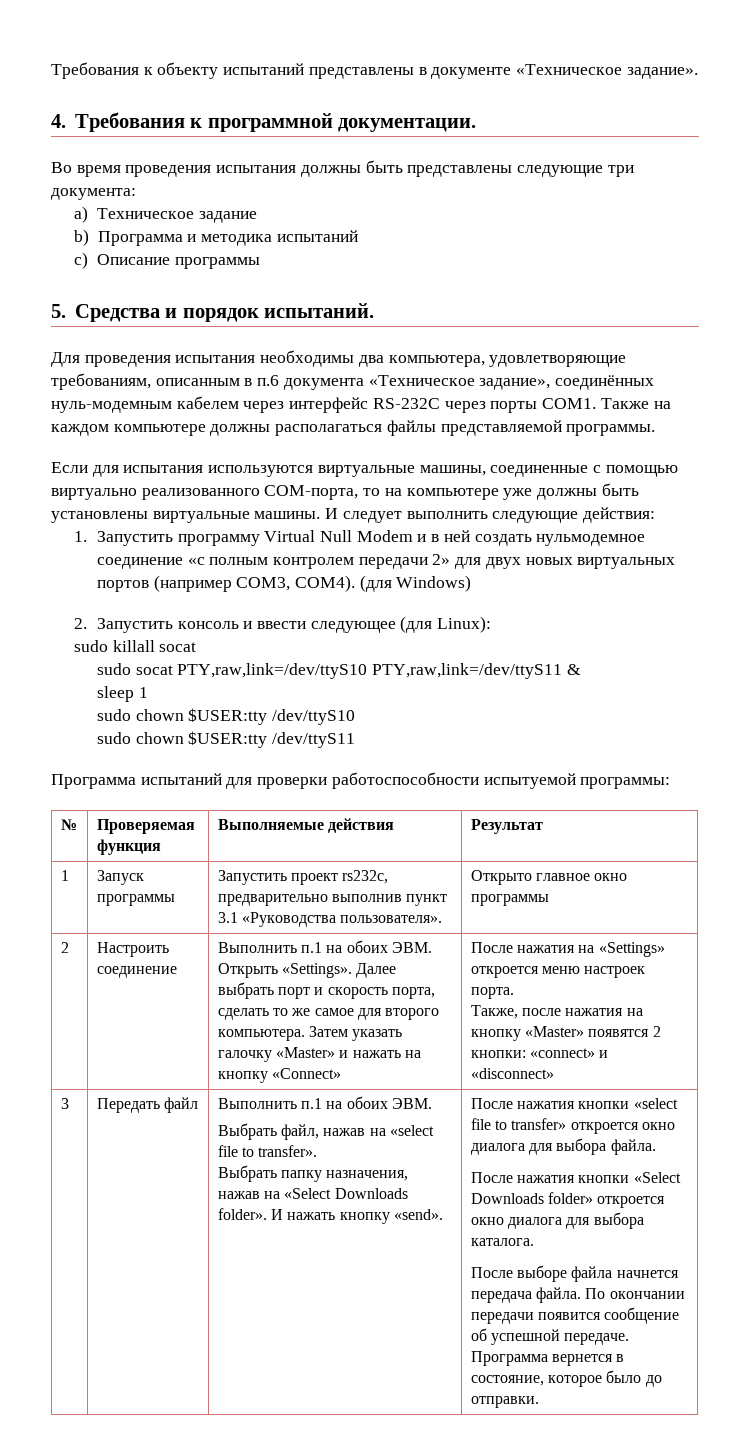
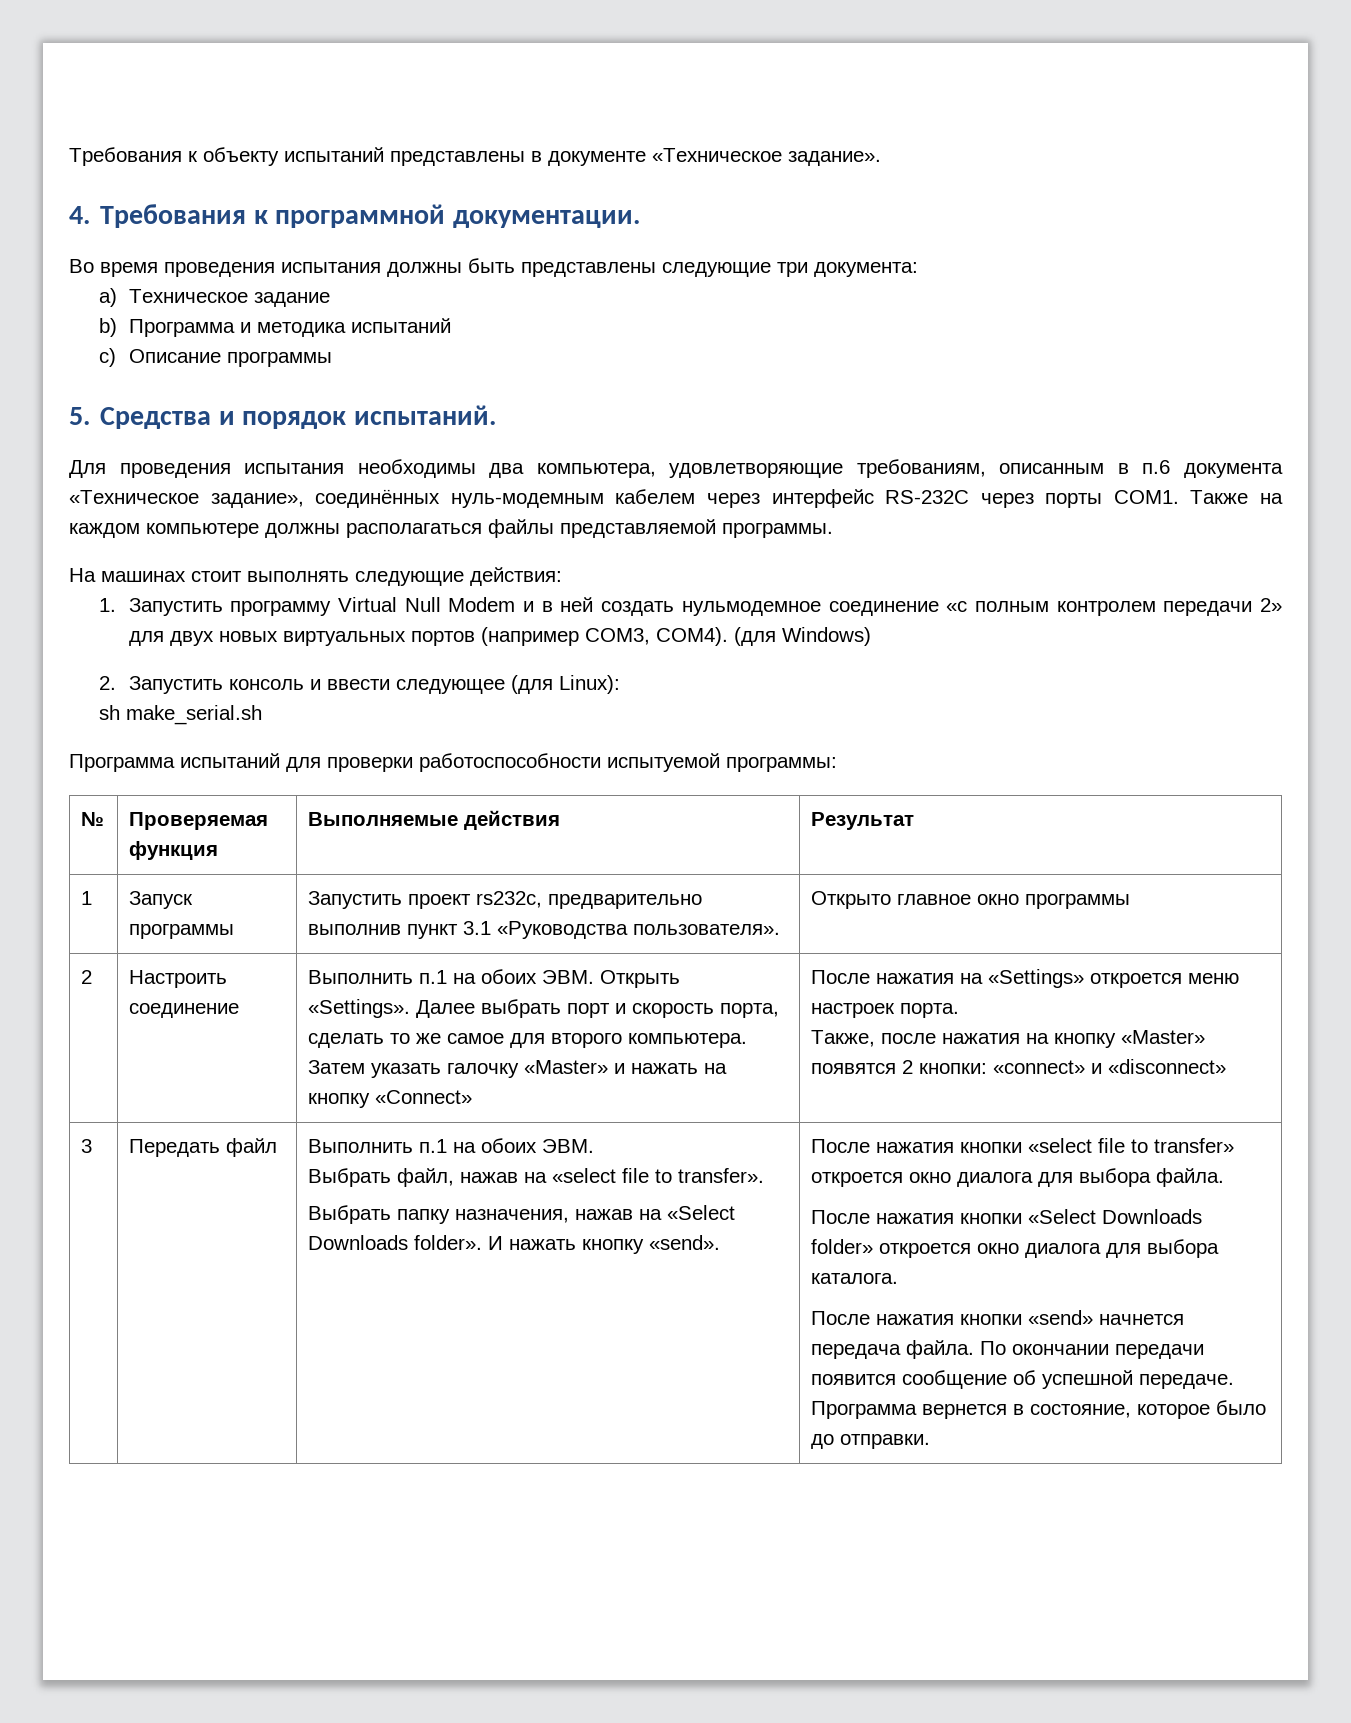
- Если для испытания используются виртуальные машины, соединенные с помощью виртуально реализованного COM-порта, то на компьютере уже должны быть установлены виртуальные машины. И следует выполнить следующие действия:
+ На машинах стоит выполнять следующие действия:
- sudo killall socat
- sudo socat PTY,raw,link=/dev/ttyS10 PTY,raw,link=/dev/ttyS11 &
- sleep 1
- sudo chown $USER:tty /dev/ttyS10
- sudo chown $USER:tty /dev/ttyS11
+ sh make_serial.sh
- После выборе файла начнется передача файла.
+ После нажатия кнопки «send» начнется передача файла.

